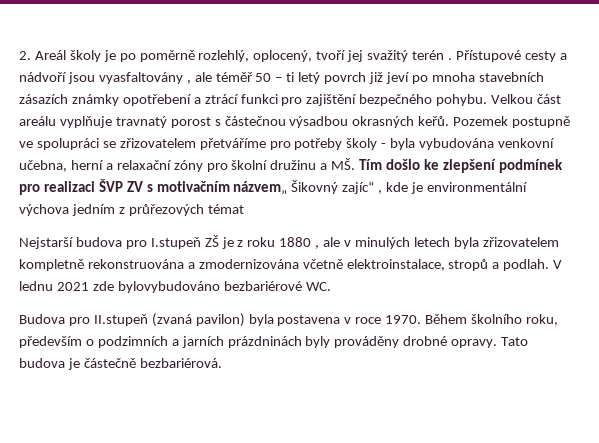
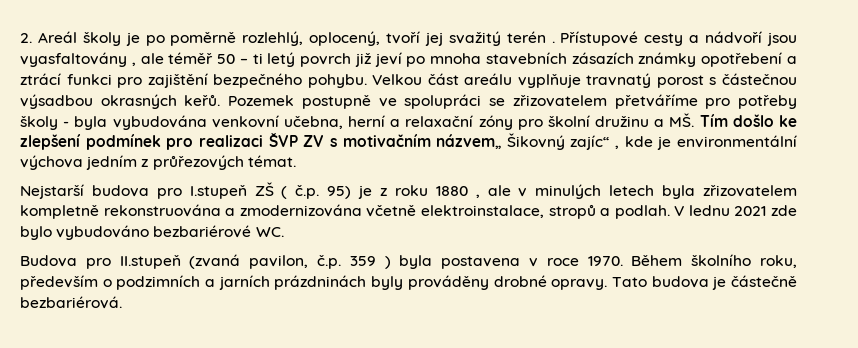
- Pozemek postupně ve spolupráci se zřizovatelem přetváříme pro potřeby školy - byla vybudována venkovní učebna, herní a relaxační zóny pro školní družinu a MŠ. Tím došlo ke zlepšení podmínek pro realizaci ŠVP ZV s motivačním názvem„ Šikovný zajíc“ , kde je environmentální výchova jedním z průřezových témat
+ Pozemek postupně ve spolupráci se zřizovatelem přetváříme pro potřeby školy - byla vybudována venkovní učebna, herní a relaxační zóny pro školní družinu a MŠ. Tím došlo ke zlepšení podmínek pro realizaci ŠVP ZV s motivačním názvem„ Šikovný zajíc“ , kde je environmentální výchova jedním z průřezových témat.
- Nejstarší budova pro I.stupeň ZŠ je z roku 1880 , ale v minulých letech byla zřizovatelem kompletně rekonstruována a zmodernizována včetně elektroinstalace, stropů a podlah.
+ Nejstarší budova pro I.stupeň ZŠ ( č.p. 95) je z roku 1880 , ale v minulých letech byla zřizovatelem kompletně rekonstruována a zmodernizována včetně elektroinstalace, stropů a podlah.
- V lednu 2021 zde bylovybudováno bezbariérové WC.
+ V lednu 2021 zde bylo vybudováno bezbariérové WC.
- Budova pro II.stupeň (zvaná pavilon) byla postavena v roce 1970.
+ Budova pro II.stupeň (zvaná pavilon, č.p. 359 ) byla postavena v roce 1970.

